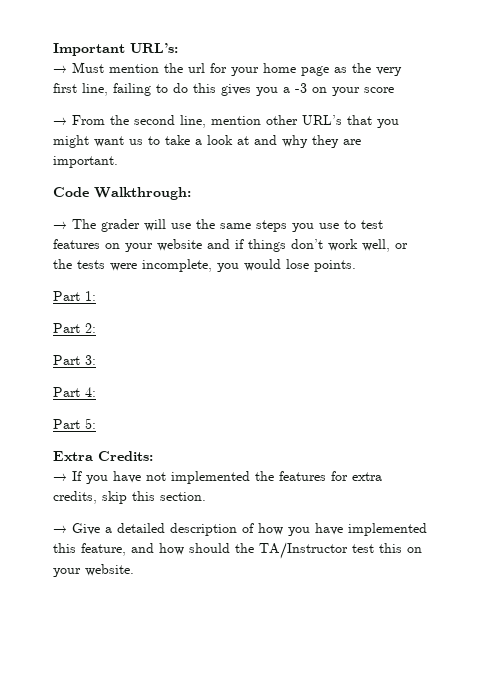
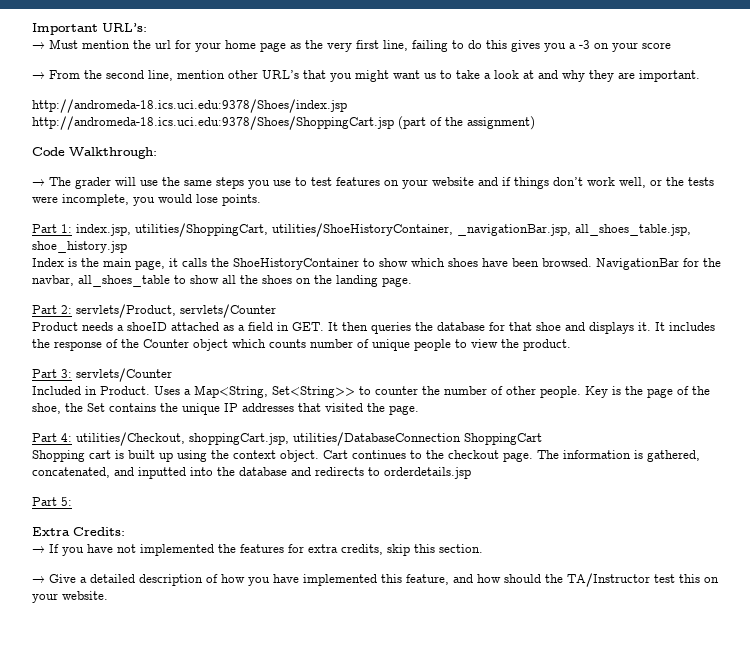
+ http://andromeda-18.ics.uci.edu:9378/Shoes/index.jsp
+ http://andromeda-18.ics.uci.edu:9378/Shoes/ShoppingCart.jsp (part of the assignment)
- Part 1:
- Part 2:
- Part 3:
- Part 4:
+ Part 1: index.jsp, utilities/ShoppingCart, utilities/ShoeHistoryContainer, _navigationBar.jsp, all_shoes_table.jsp, shoe_history.jsp
+ Index is the main page, it calls the ShoeHistoryContainer to show which shoes have been browsed. NavigationBar for the navbar, all_shoes_table to show all the shoes on the landing page.
+ Part 2: servlets/Product, servlets/Counter
+ Product needs a shoeID attached as a field in GET. It then queries the database for that shoe and displays it. It includes the response of the Counter object which counts number of unique people to view the product.
+ Part 3: servlets/Counter
+ Included in Product. Uses a Map<String, Set<String>> to counter the number of other people. Key is the page of the shoe, the Set contains the unique IP addresses that visited the page.
+ Part 4: utilities/Checkout, shoppingCart.jsp, utilities/DatabaseConnection ShoppingCart
+ Shopping cart is built up using the context object. Cart continues to the checkout page. The information is gathered, concatenated, and inputted into the database and redirects to orderdetails.jsp

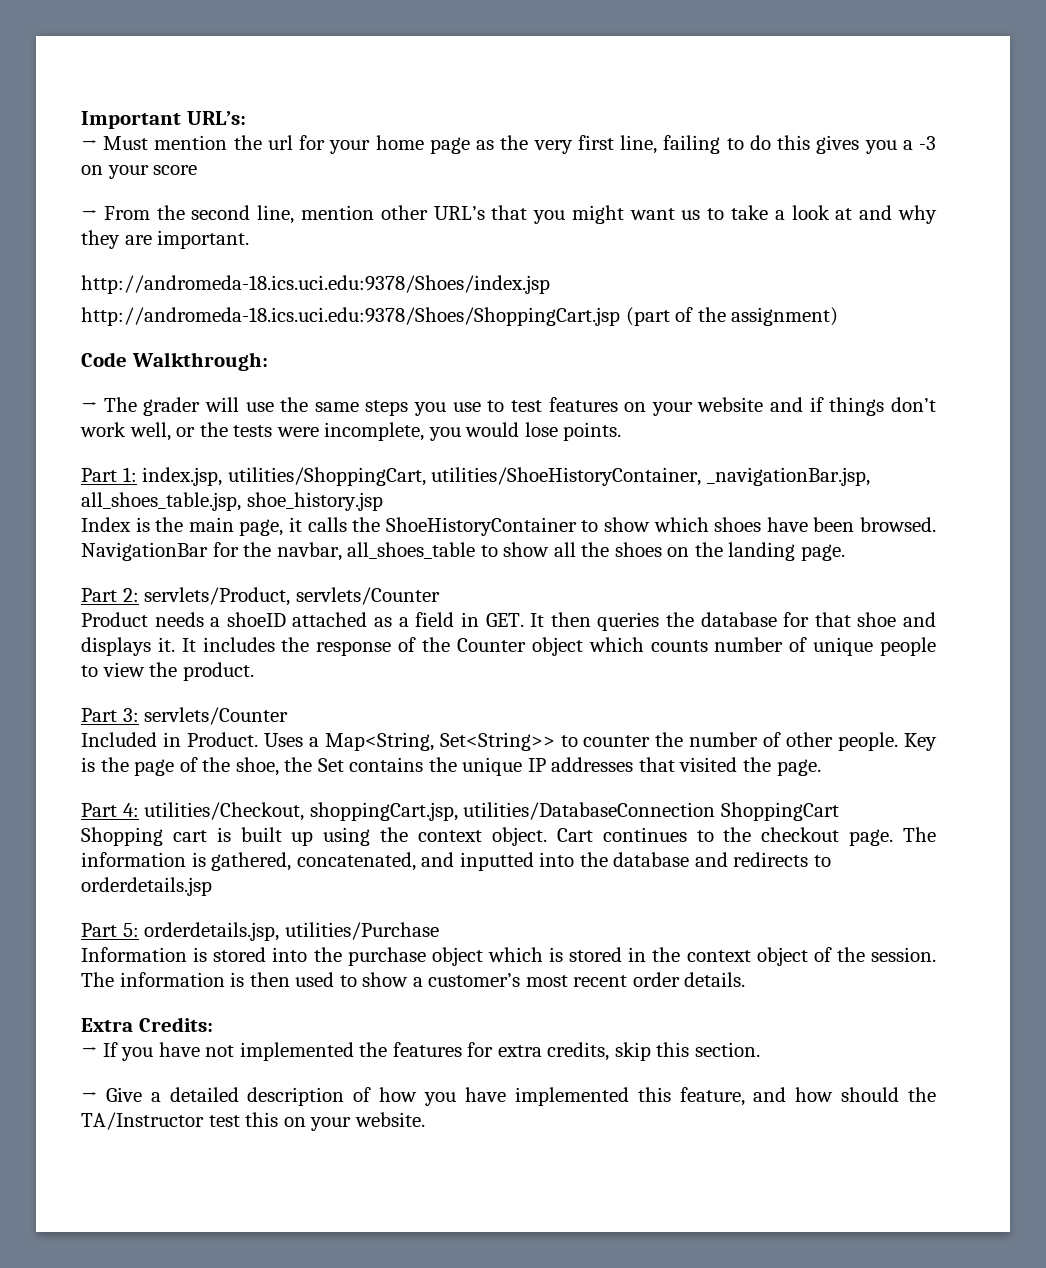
- Part 5:
+ Part 5: orderdetails.jsp, utilities/Purchase
+ Information is stored into the purchase object which is stored in the context object of the session. The information is then used to show a customer’s most recent order details.

